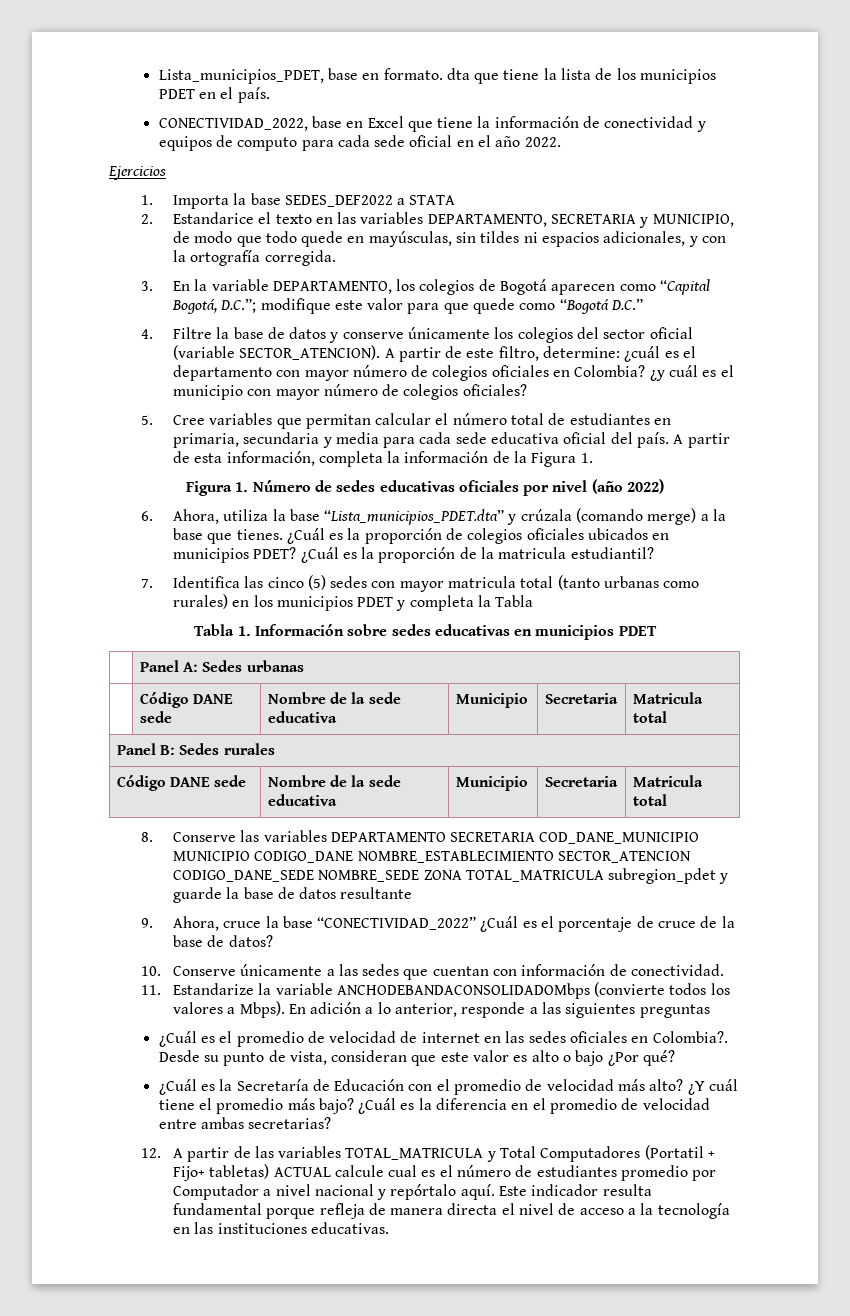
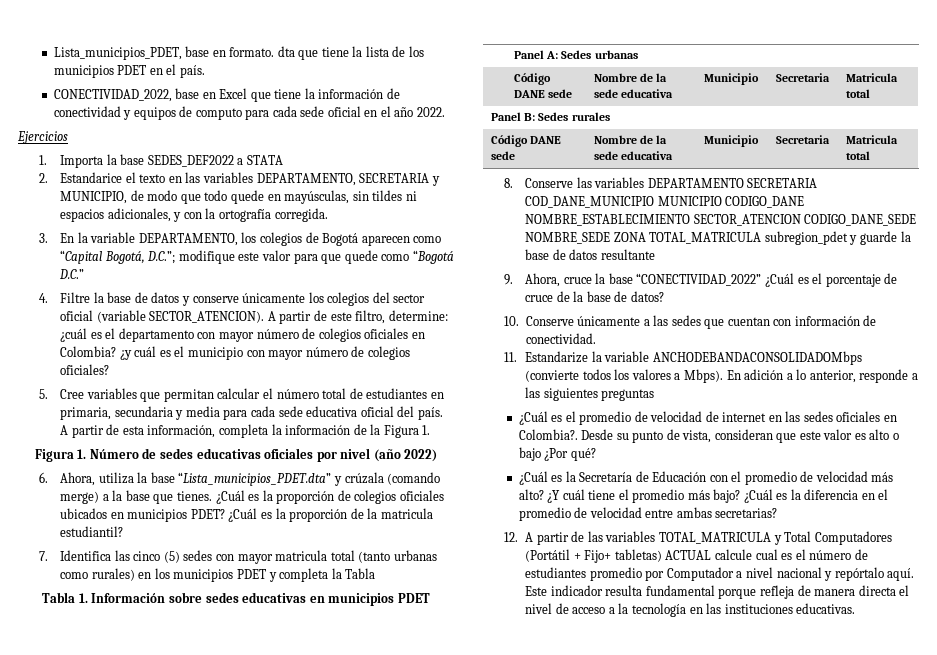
- 12. A partir de las variables TOTAL_MATRICULA y Total Computadores (Portatil + Fijo+ tabletas) ACTUAL calcule cual es el número de estudiantes promedio por Computador a nivel nacional y repórtalo aquí.
+ 12. A partir de las variables TOTAL_MATRICULA y Total Computadores (Portátil + Fijo+ tabletas) ACTUAL calcule cual es el número de estudiantes promedio por Computador a nivel nacional y repórtalo aquí.

